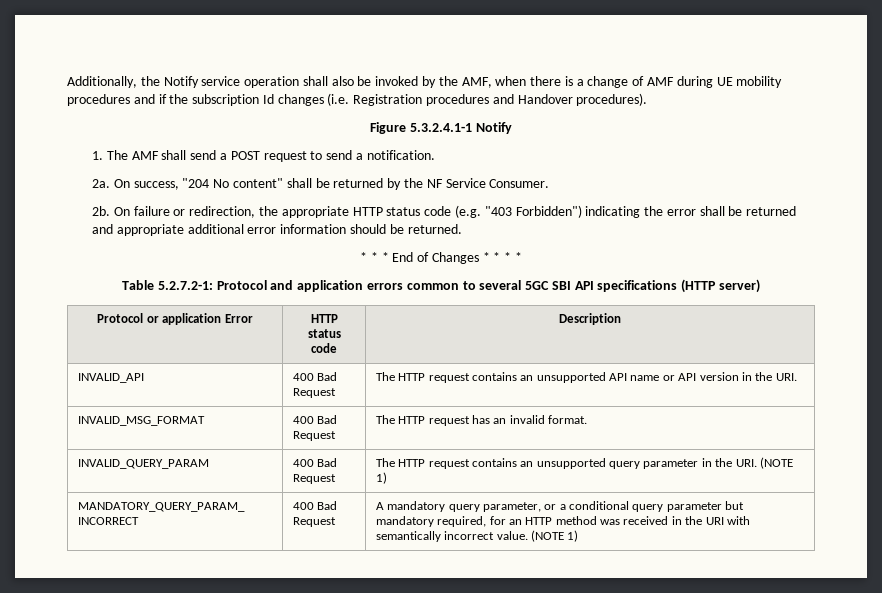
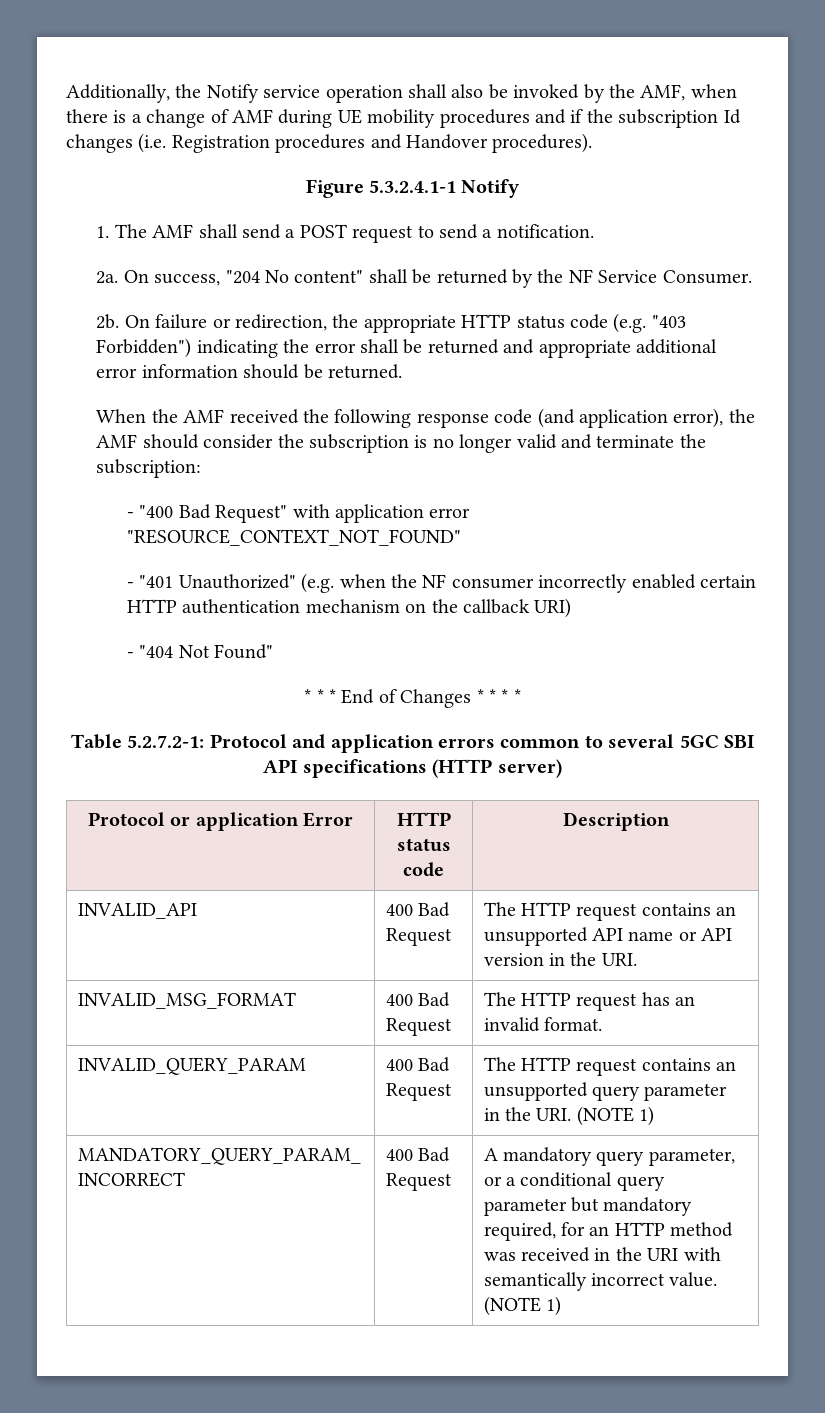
+ When the AMF received the following response code (and application error), the AMF should consider the subscription is no longer valid and terminate the subscription:
+ - "400 Bad Request" with application error "RESOURCE_CONTEXT_NOT_FOUND"
+ - "401 Unauthorized" (e.g. when the NF consumer incorrectly enabled certain HTTP authentication mechanism on the callback URI)
+ - "404 Not Found"

